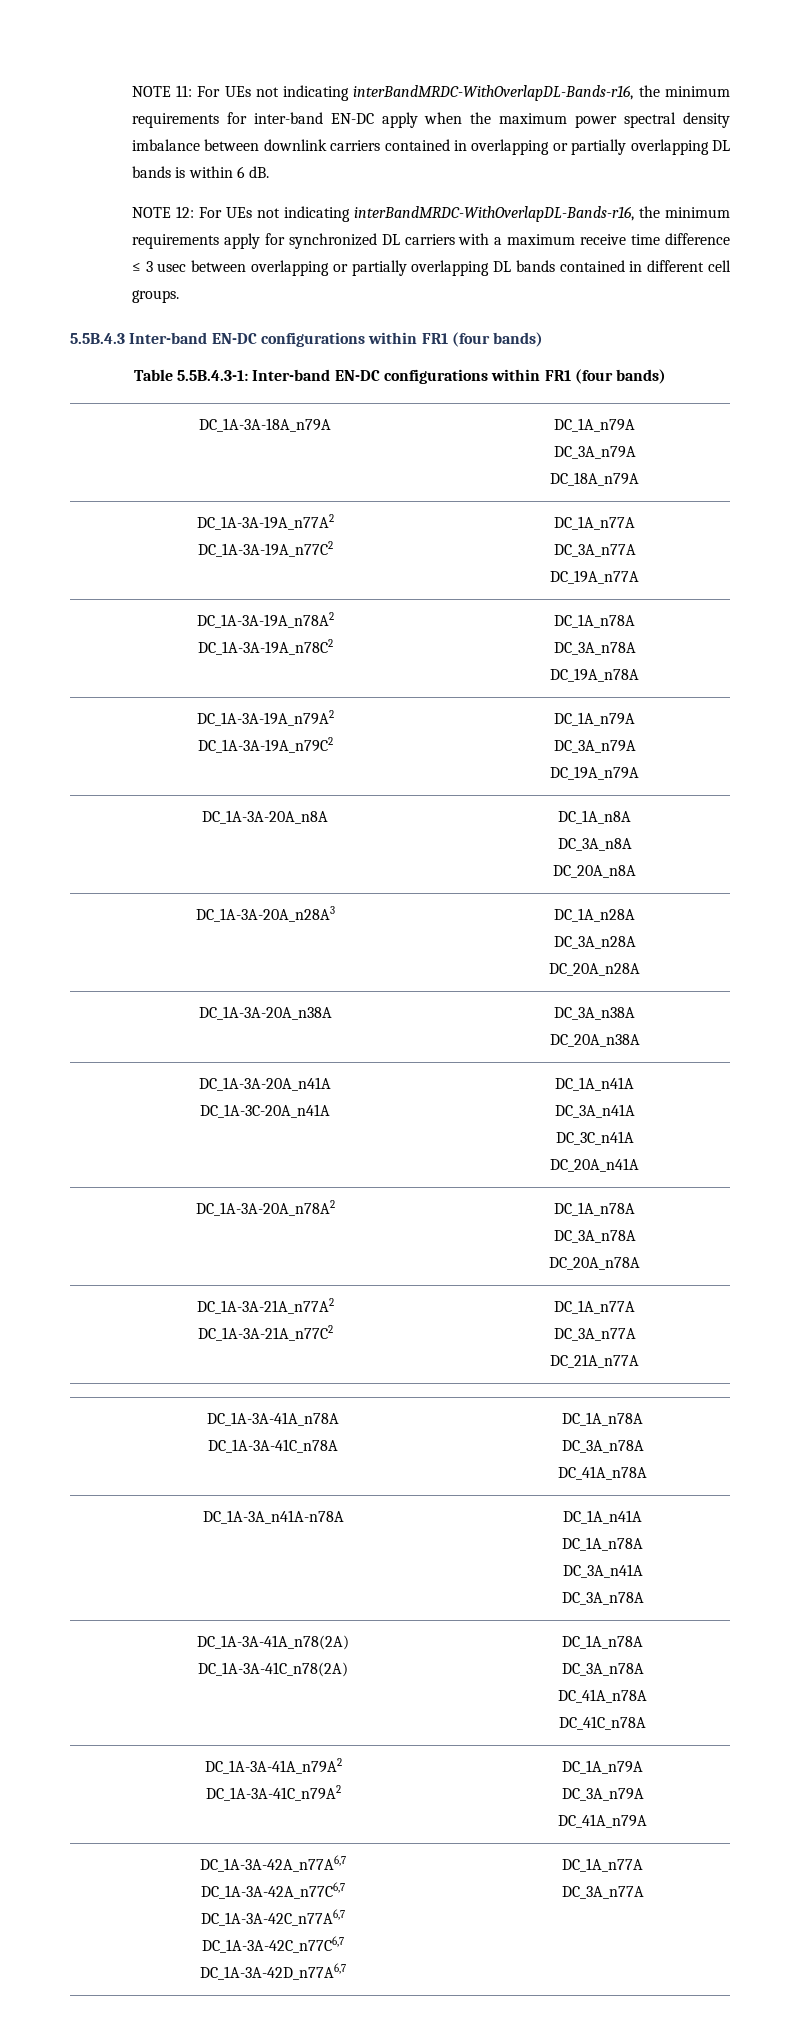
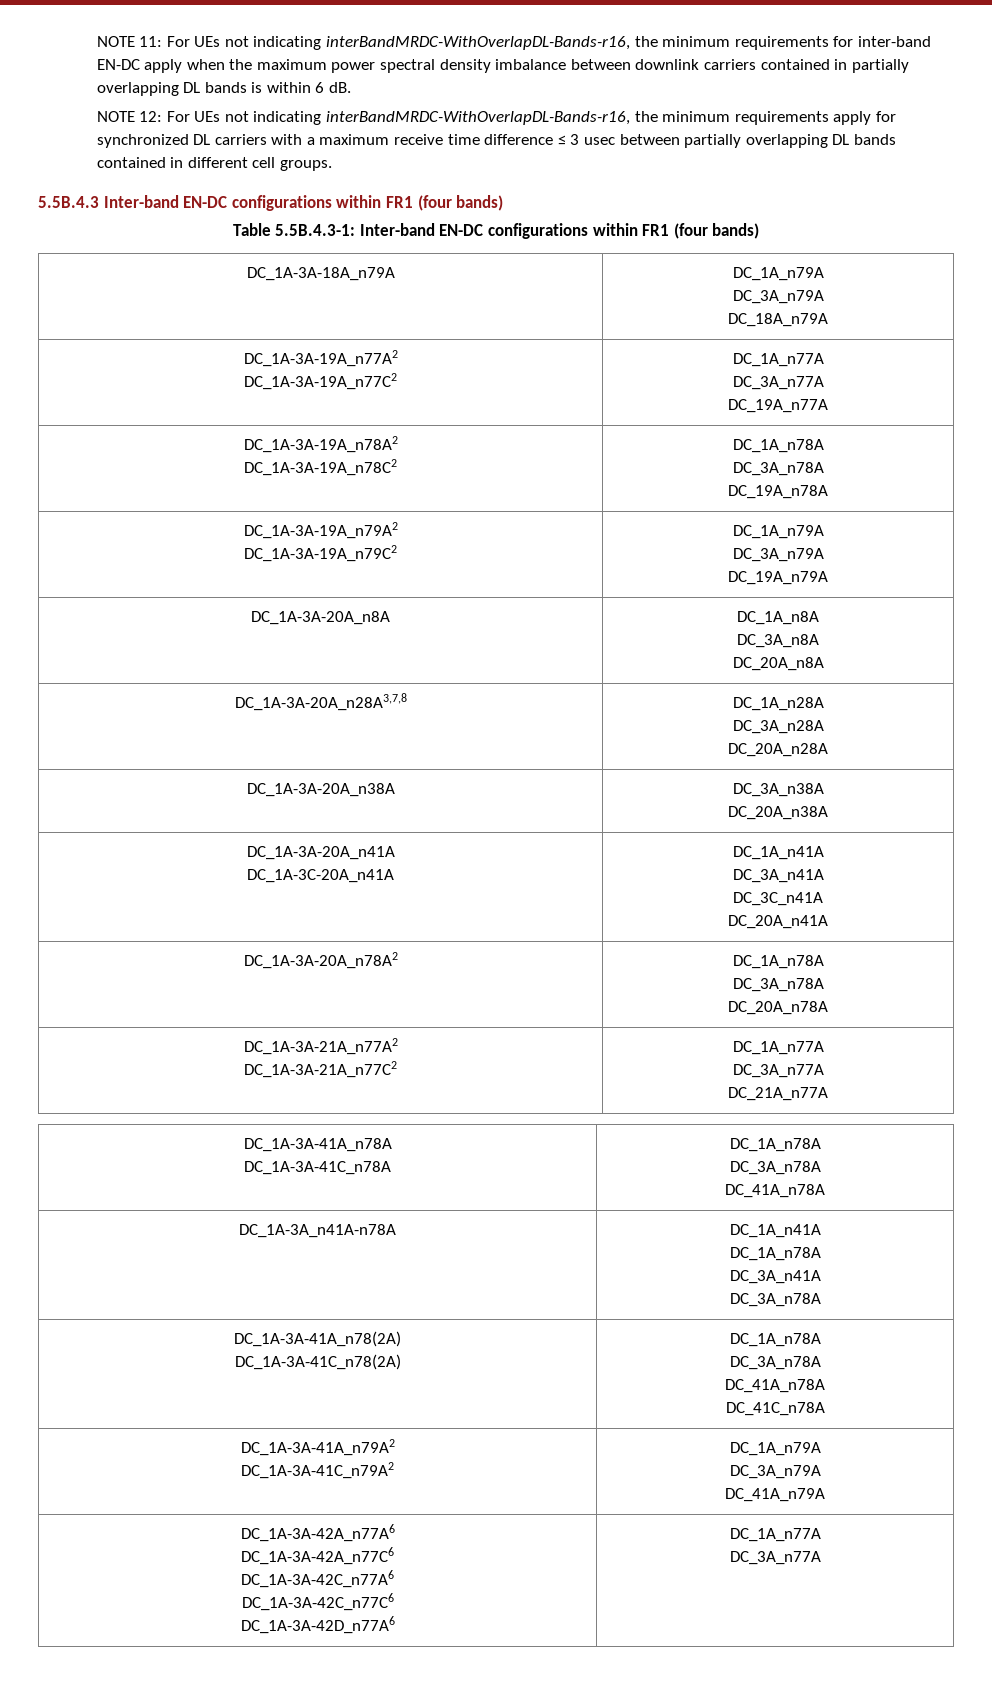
- NOTE 11: For UEs not indicating interBandMRDC-WithOverlapDL-Bands-r16, the minimum requirements for inter-band EN-DC apply when the maximum power spectral density imbalance between downlink carriers contained in overlapping or partially overlapping DL bands is within 6 dB.
+ NOTE 11: For UEs not indicating interBandMRDC-WithOverlapDL-Bands-r16, the minimum requirements for inter-band EN-DC apply when the maximum power spectral density imbalance between downlink carriers contained in partially overlapping DL bands is within 6 dB.
- NOTE 12: For UEs not indicating interBandMRDC-WithOverlapDL-Bands-r16, the minimum requirements apply for synchronized DL carriers with a maximum receive time difference ≤ 3 usec between overlapping or partially overlapping DL bands contained in different cell groups.
+ NOTE 12: For UEs not indicating interBandMRDC-WithOverlapDL-Bands-r16, the minimum requirements apply for synchronized DL carriers with a maximum receive time difference ≤ 3 usec between partially overlapping DL bands contained in different cell groups.
- DC_1A-3A-20A_n28A3 | DC_1A_n28A
+ DC_1A-3A-20A_n28A3,7,8 | DC_1A_n28A
- DC_1A-3A-42A_n77A6,7
- DC_1A-3A-42A_n77C6,7
- DC_1A-3A-42C_n77A6,7
- DC_1A-3A-42C_n77C6,7
- DC_1A-3A-42D_n77A6,7 | DC_1A_n77A
+ DC_1A-3A-42A_n77A6
+ DC_1A-3A-42A_n77C6
+ DC_1A-3A-42C_n77A6
+ DC_1A-3A-42C_n77C6
+ DC_1A-3A-42D_n77A6 | DC_1A_n77A

